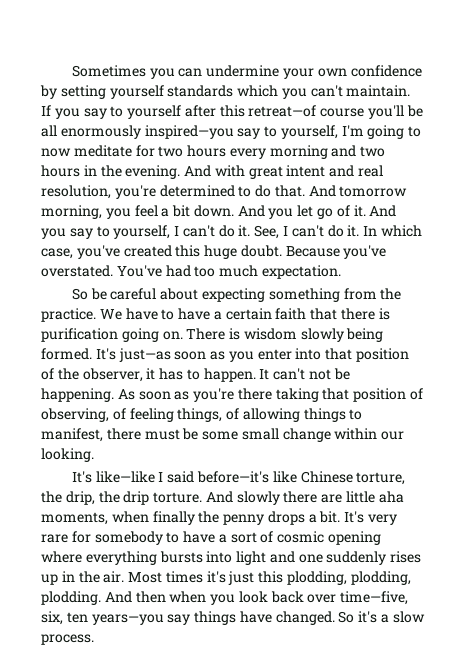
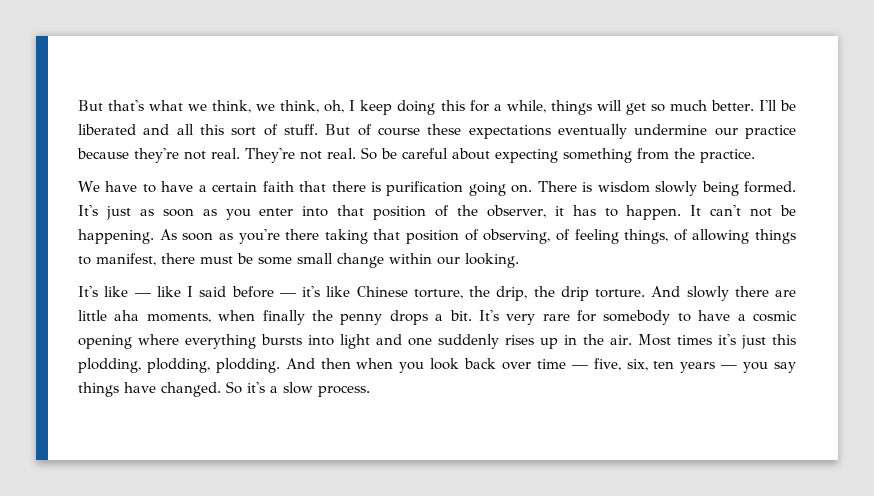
- Sometimes you can undermine your own confidence by setting yourself standards which you can't maintain. If you say to yourself after this retreat—of course you'll be all enormously inspired—you say to yourself, I'm going to now meditate for two hours every morning and two hours in the evening. And with great intent and real resolution, you're determined to do that. And tomorrow morning, you feel a bit down. And you let go of it. And you say to yourself, I can't do it. See, I can't do it. In which case, you've created this huge doubt. Because you've overstated. You've had too much expectation.
- So be careful about expecting something from the practice. We have to have a certain faith that there is purification going on.
+ But that's what we think, we think, oh, I keep doing this for a while, things will get so much better. I'll be liberated and all this sort of stuff. But of course these expectations eventually undermine our practice because they're not real. They're not real. So be careful about expecting something from the practice.
+ We have to have a certain faith that there is purification going on.
- It's just—as soon as you enter into that position of the observer, it has to happen.
+ It's just as soon as you enter into that position of the observer, it has to happen.
- It's like—like I said before—it's like Chinese torture, the drip, the drip torture.
+ It's like — like I said before — it's like Chinese torture, the drip, the drip torture.
- It's very rare for somebody to have a sort of cosmic opening where everything bursts into light and one suddenly rises up in the air.
+ It's very rare for somebody to have a cosmic opening where everything bursts into light and one suddenly rises up in the air.
- And then when you look back over time—five, six, ten years—you say things have changed.
+ And then when you look back over time — five, six, ten years — you say things have changed.

